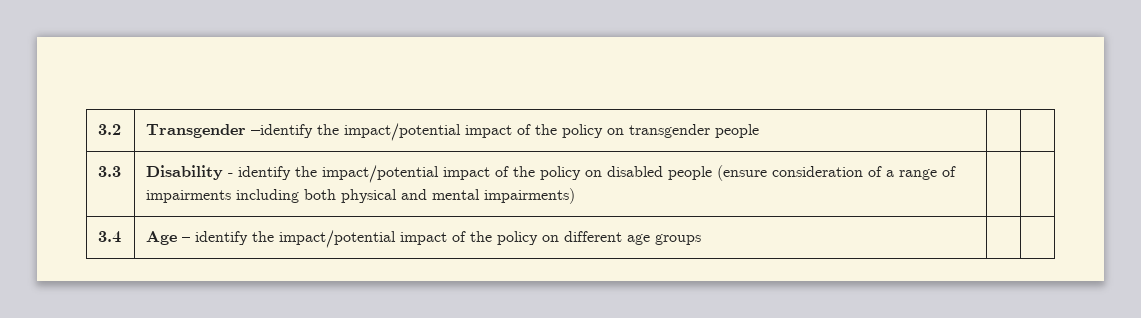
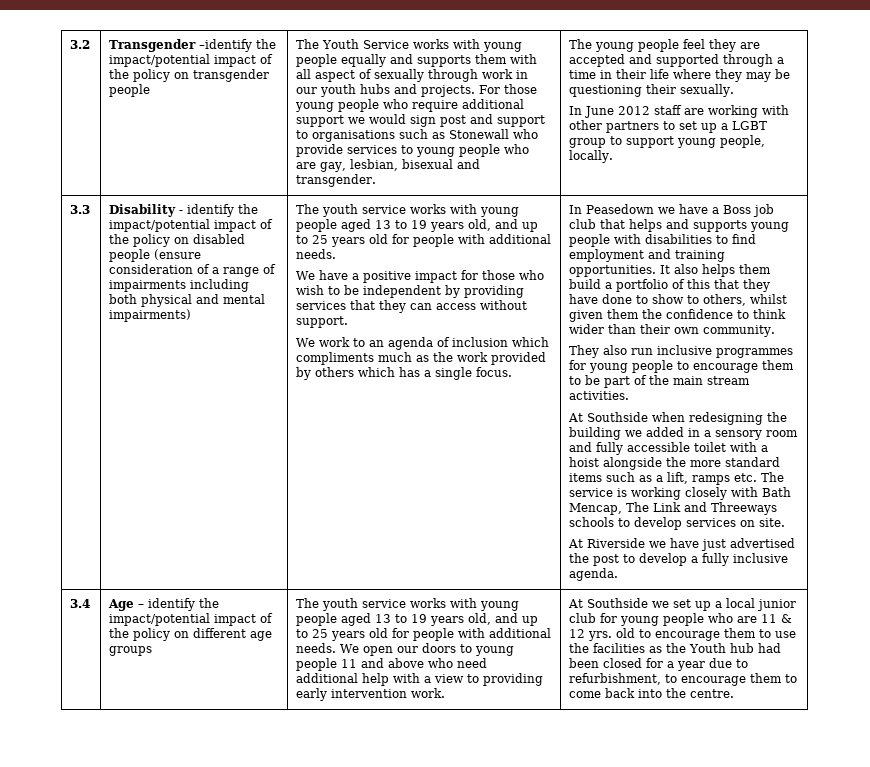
+ The Youth Service works with young people equally and supports them with all aspect of sexually through work in our youth hubs and projects. For those young people who require additional support we would sign post and support to organisations such as Stonewall who provide services to young people who are gay, lesbian, bisexual and transgender. | The young people feel they are accepted and supported through a time in their life where they may be questioning their sexually.
+ In June 2012 staff are working with other partners to set up a LGBT group to support young people, locally.
- Disability - identify the impact/potential impact of the policy on disabled people (ensure consideration of a range of impairments including both physical and mental impairments)
+ Disability - identify the impact/potential impact of the policy on disabled people (ensure consideration of a range of impairments including both physical and mental impairments) | The youth service works with young people aged 13 to 19 years old, and up to 25 years old for people with additional needs.
+ We have a positive impact for those who wish to be independent by providing services that they can access without support.
+ We work to an agenda of inclusion which compliments much as the work provided by others which has a single focus. | In Peasedown we have a Boss job club that helps and supports young people with disabilities to find employment and training opportunities. It also helps them build a portfolio of this that they have done to show to others, whilst given them the confidence to think wider than their own community.
+ They also run inclusive programmes for young people to encourage them to be part of the main stream activities.
+ At Southside when redesigning the building we added in a sensory room and fully accessible toilet with a hoist alongside the more standard items such as a lift, ramps etc. The service is working closely with Bath Mencap, The Link and Threeways schools to develop services on site.
+ At Riverside we have just advertised the post to develop a fully inclusive agenda.
+ The youth service works with young people aged 13 to 19 years old, and up to 25 years old for people with additional needs. We open our doors to young people 11 and above who need additional help with a view to providing early intervention work. | At Southside we set up a local junior club for young people who are 11 & 12 yrs. old to encourage them to use the facilities as the Youth hub had been closed for a year due to refurbishment, to encourage them to come back into the centre.

